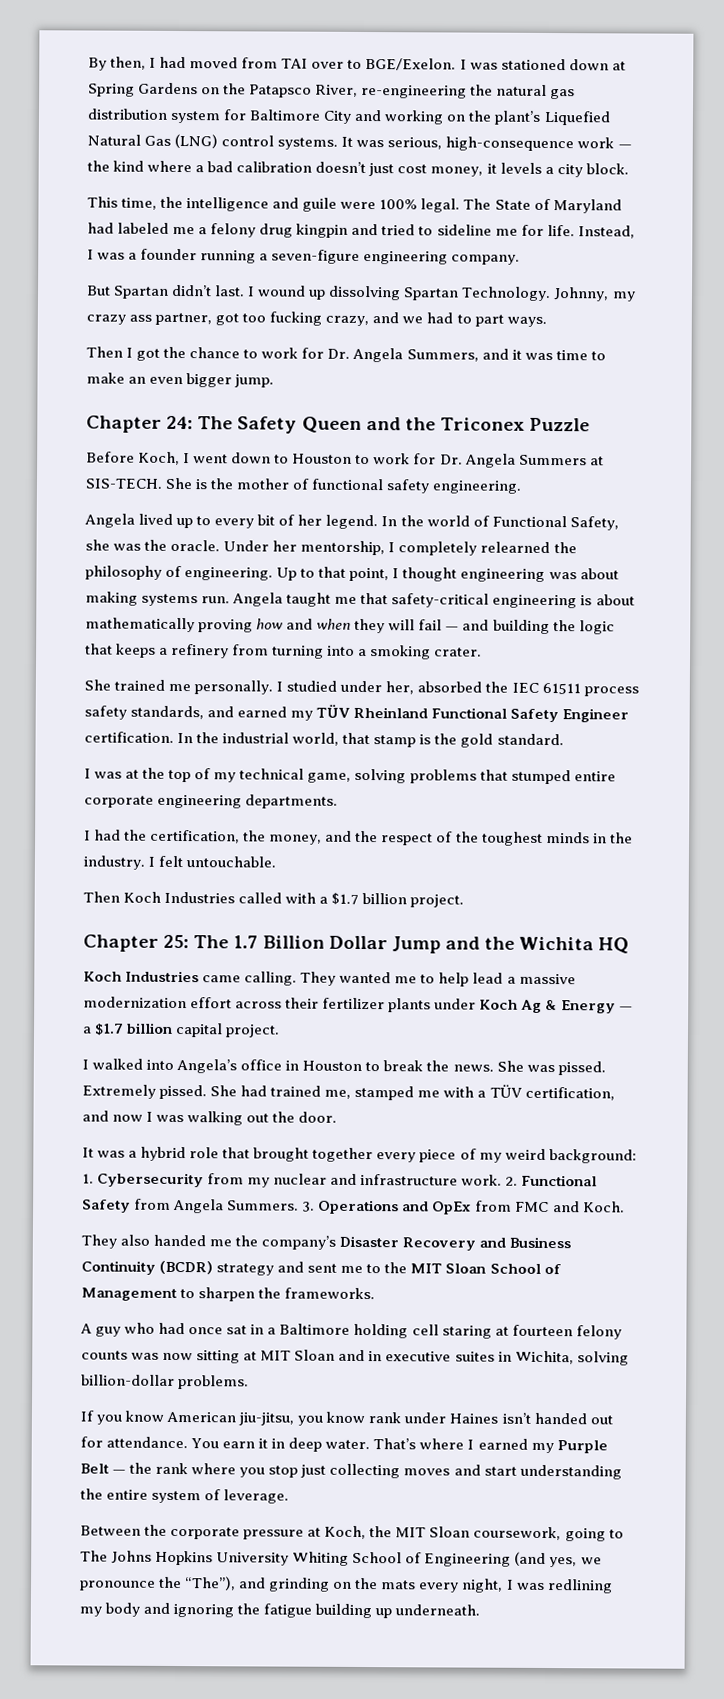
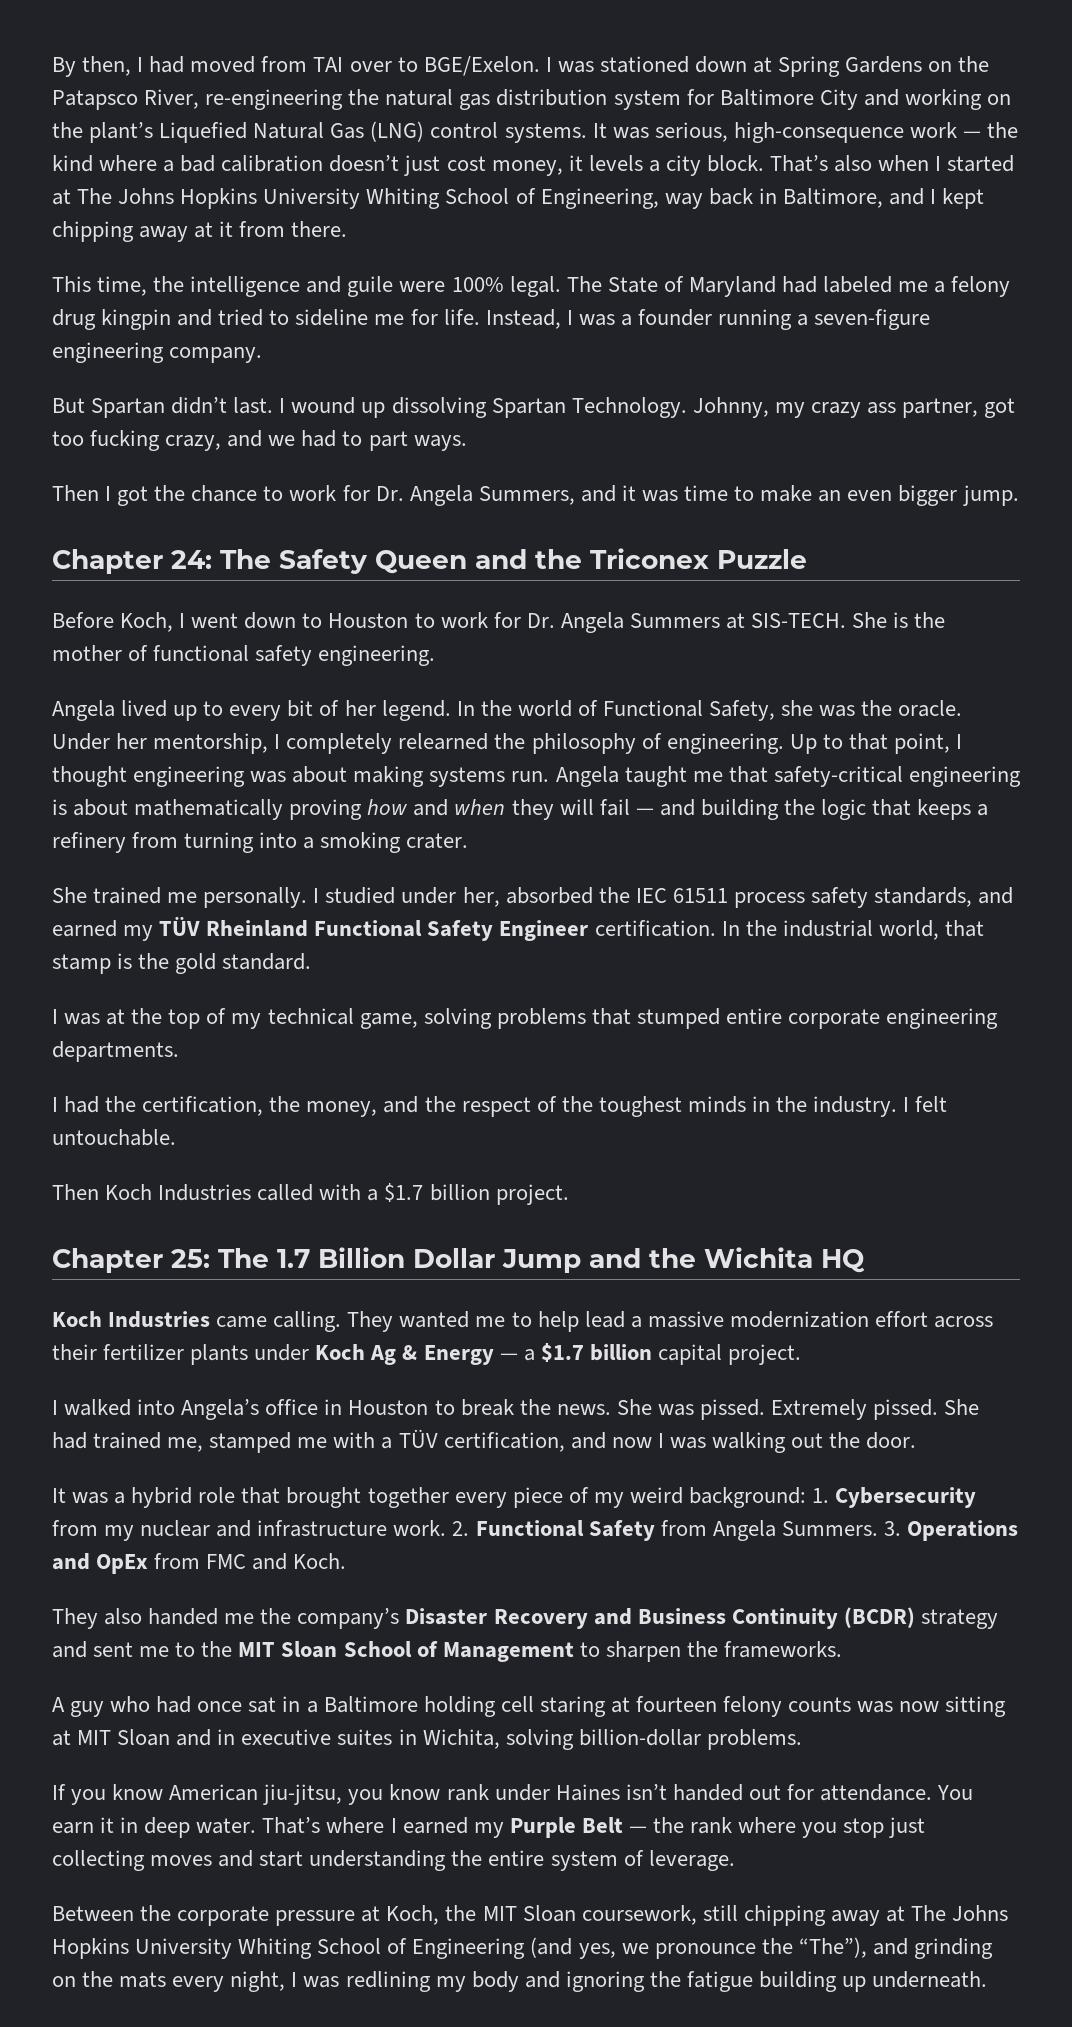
+ That’s also when I started at The Johns Hopkins University Whiting School of Engineering, way back in Baltimore, and I kept chipping away at it from there.
- Between the corporate pressure at Koch, the MIT Sloan coursework, going to The Johns Hopkins University Whiting School of Engineering (and yes, we pronounce the “The”), and grinding on the mats every night, I was redlining my body and ignoring the fatigue building up underneath.
+ Between the corporate pressure at Koch, the MIT Sloan coursework, still chipping away at The Johns Hopkins University Whiting School of Engineering (and yes, we pronounce the “The”), and grinding on the mats every night, I was redlining my body and ignoring the fatigue building up underneath.

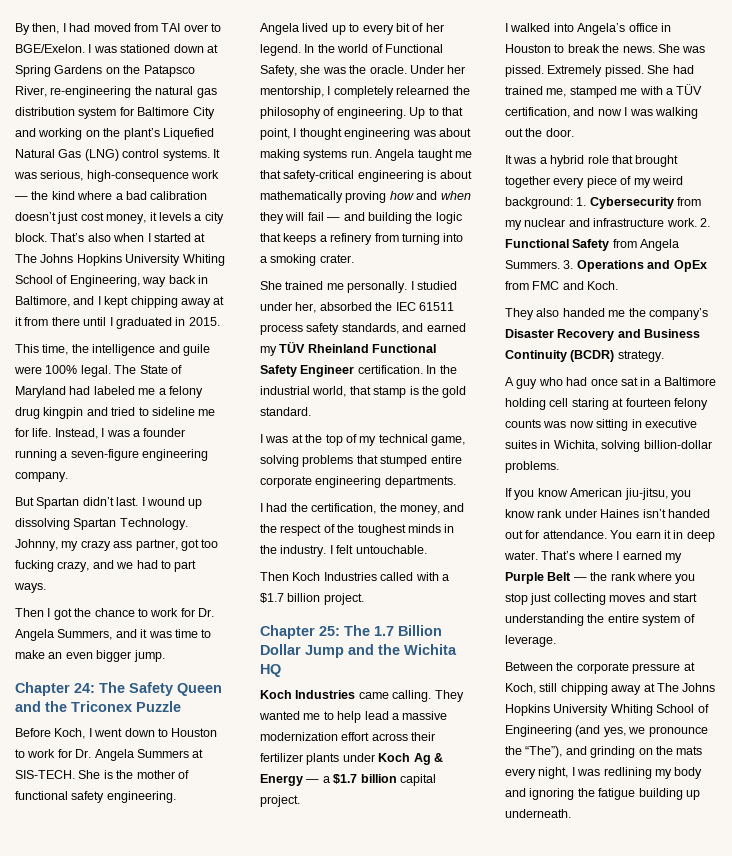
- That’s also when I started at The Johns Hopkins University Whiting School of Engineering, way back in Baltimore, and I kept chipping away at it from there.
+ That’s also when I started at The Johns Hopkins University Whiting School of Engineering, way back in Baltimore, and I kept chipping away at it from there until I graduated in 2015.
- They also handed me the company’s Disaster Recovery and Business Continuity (BCDR) strategy and sent me to the MIT Sloan School of Management to sharpen the frameworks.
+ They also handed me the company’s Disaster Recovery and Business Continuity (BCDR) strategy.
- A guy who had once sat in a Baltimore holding cell staring at fourteen felony counts was now sitting at MIT Sloan and in executive suites in Wichita, solving billion-dollar problems.
+ A guy who had once sat in a Baltimore holding cell staring at fourteen felony counts was now sitting in executive suites in Wichita, solving billion-dollar problems.
- Between the corporate pressure at Koch, the MIT Sloan coursework, still chipping away at The Johns Hopkins University Whiting School of Engineering (and yes, we pronounce the “The”), and grinding on the mats every night, I was redlining my body and ignoring the fatigue building up underneath.
+ Between the corporate pressure at Koch, still chipping away at The Johns Hopkins University Whiting School of Engineering (and yes, we pronounce the “The”), and grinding on the mats every night, I was redlining my body and ignoring the fatigue building up underneath.

